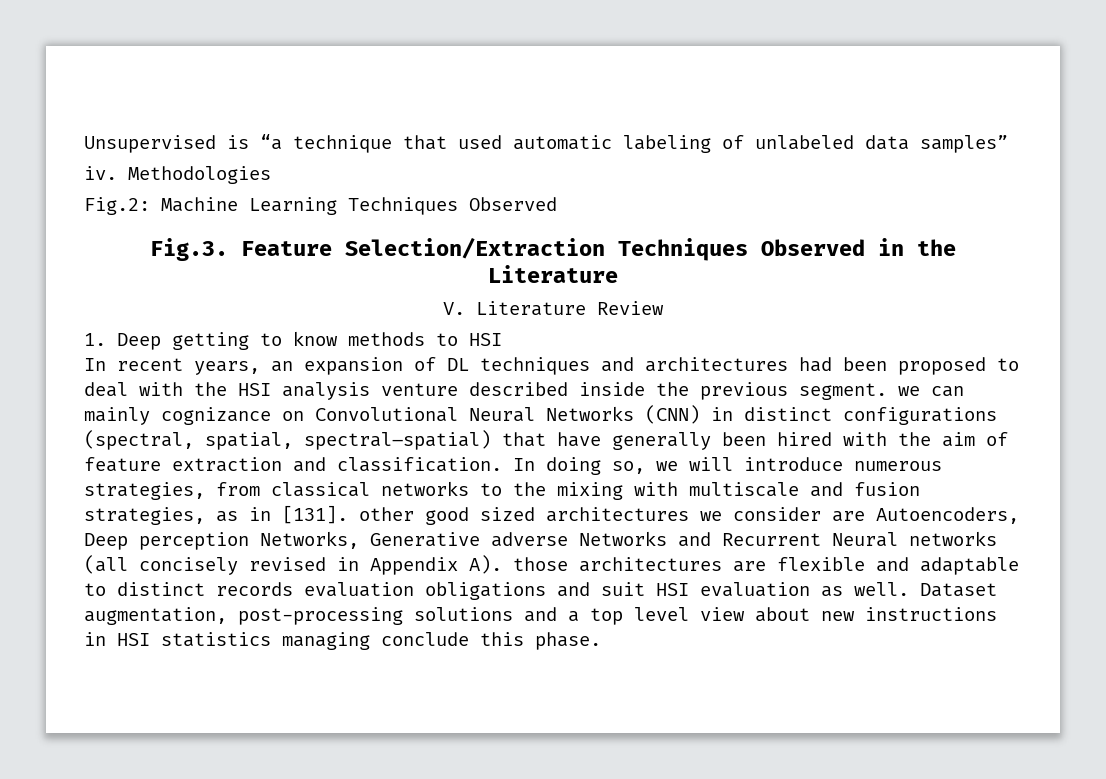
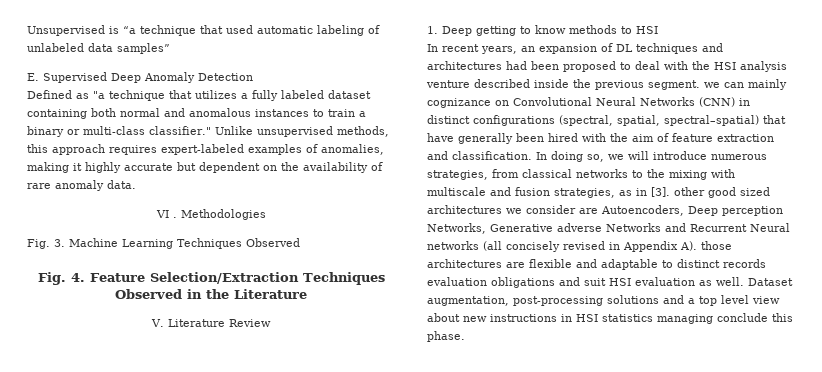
- iv.
+ E. Supervised Deep Anomaly Detection
+ Defined as "a technique that utilizes a fully labeled dataset containing both normal and anomalous instances to train a binary or multi-class classifier." Unlike unsupervised methods, this approach requires expert-labeled examples of anomalies, making it highly accurate but dependent on the availability of rare anomaly data.
+ VI .
- Fig.2: Machine Learning Techniques Observed
+ Fig. 3. Machine Learning Techniques Observed
- Fig.3. Feature Selection/Extraction Techniques Observed in the Literature
+ Fig. 4. Feature Selection/Extraction Techniques Observed in the Literature
- In doing so, we will introduce numerous strategies, from classical networks to the mixing with multiscale and fusion strategies, as in [131]. other good sized architectures we consider are Autoencoders, Deep perception Networks, Generative adverse Networks and Recurrent Neural networks (all concisely revised in Appendix A). those architectures are flexible and adaptable to distinct records evaluation obligations and suit HSI evaluation as well.
+ In doing so, we will introduce numerous strategies, from classical networks to the mixing with multiscale and fusion strategies, as in [3]. other good sized architectures we consider are Autoencoders, Deep perception Networks, Generative adverse Networks and Recurrent Neural networks (all concisely revised in Appendix A). those architectures are flexible and adaptable to distinct records evaluation obligations and suit HSI evaluation as well.

